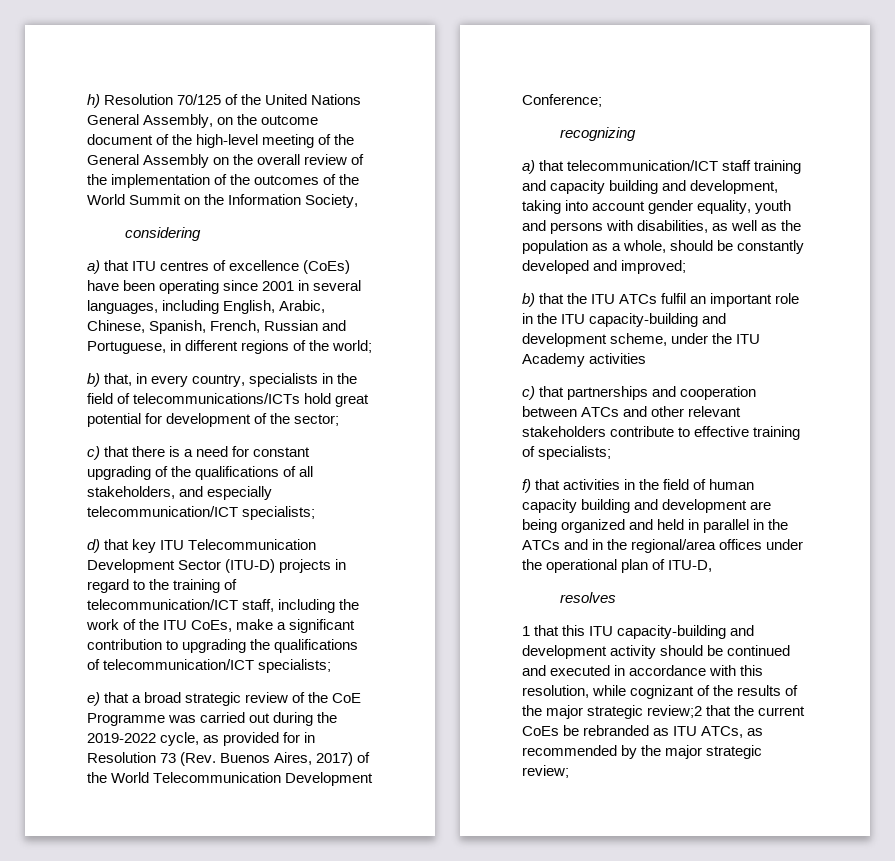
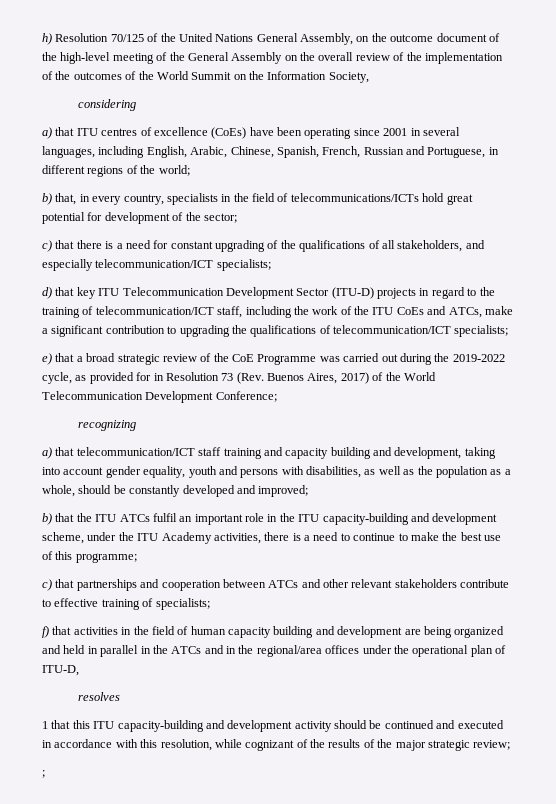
- d) that key ITU Telecommunication Development Sector (ITU-D) projects in regard to the training of telecommunication/ICT staff, including the work of the ITU CoEs, make a significant contribution to upgrading the qualifications of telecommunication/ICT specialists;
+ d) that key ITU Telecommunication Development Sector (ITU-D) projects in regard to the training of telecommunication/ICT staff, including the work of the ITU CoEs and ATCs, make a significant contribution to upgrading the qualifications of telecommunication/ICT specialists;
- b) that the ITU ATCs fulfil an important role in the ITU capacity-building and development scheme, under the ITU Academy activities
+ b) that the ITU ATCs fulfil an important role in the ITU capacity-building and development scheme, under the ITU Academy activities, there is a need to continue to make the best use of this programme;
- 1 that this ITU capacity-building and development activity should be continued and executed in accordance with this resolution, while cognizant of the results of the major strategic review;2 that the current CoEs be rebranded as ITU ATCs, as recommended by the major strategic review;
+ 1 that this ITU capacity-building and development activity should be continued and executed in accordance with this resolution, while cognizant of the results of the major strategic review;
+ ;

